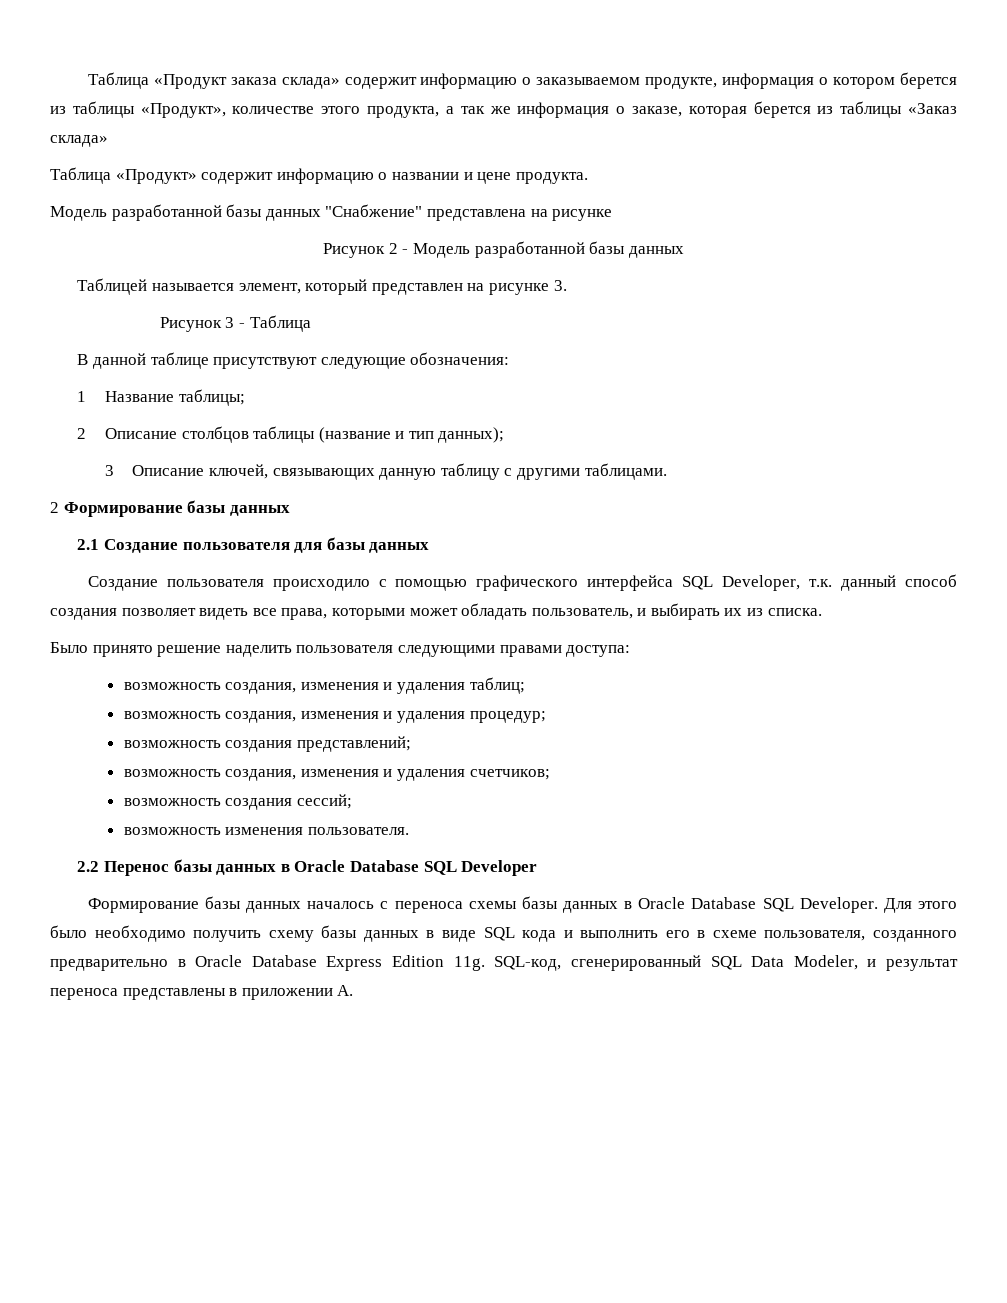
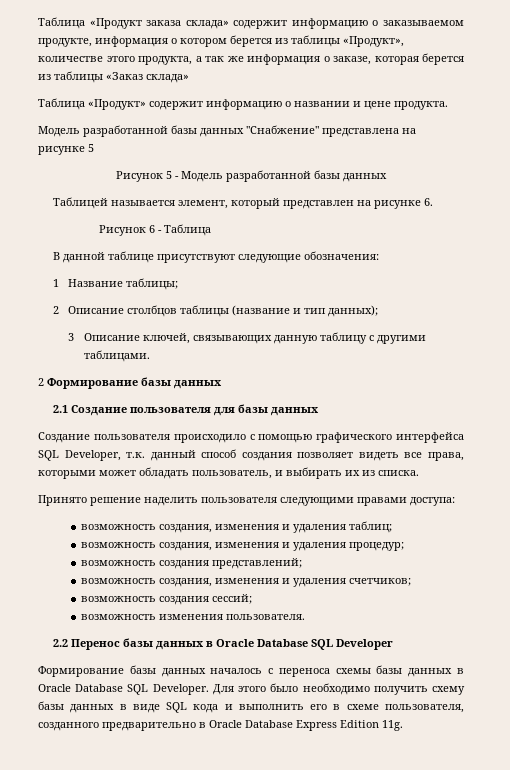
- Модель разработанной базы данных "Снабжение" представлена на рисунке
- Рисунок 2 - Модель разработанной базы данных
+ Модель разработанной базы данных "Снабжение" представлена на рисунке 5
+ Рисунок 5 - Модель разработанной базы данных
- Таблицей называется элемент, который представлен на рисунке 3.
- Рисунок 3 - Таблица
+ Таблицей называется элемент, который представлен на рисунке 6.
+ Рисунок 6 - Таблица
- Было принято решение наделить пользователя следующими правами доступа:
+ Принято решение наделить пользователя следующими правами доступа:
- SQL-код, сгенерированный SQL Data Modeler, и результат переноса представлены в приложении А.

